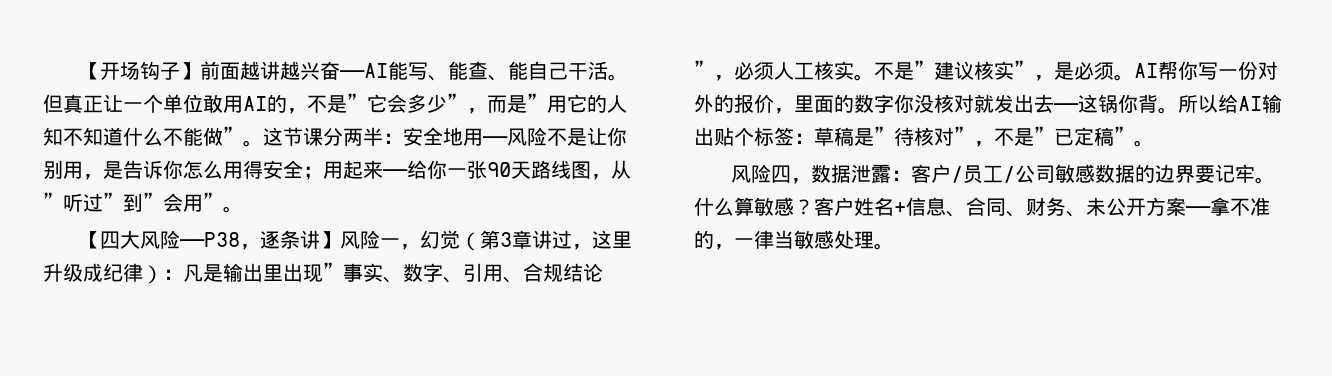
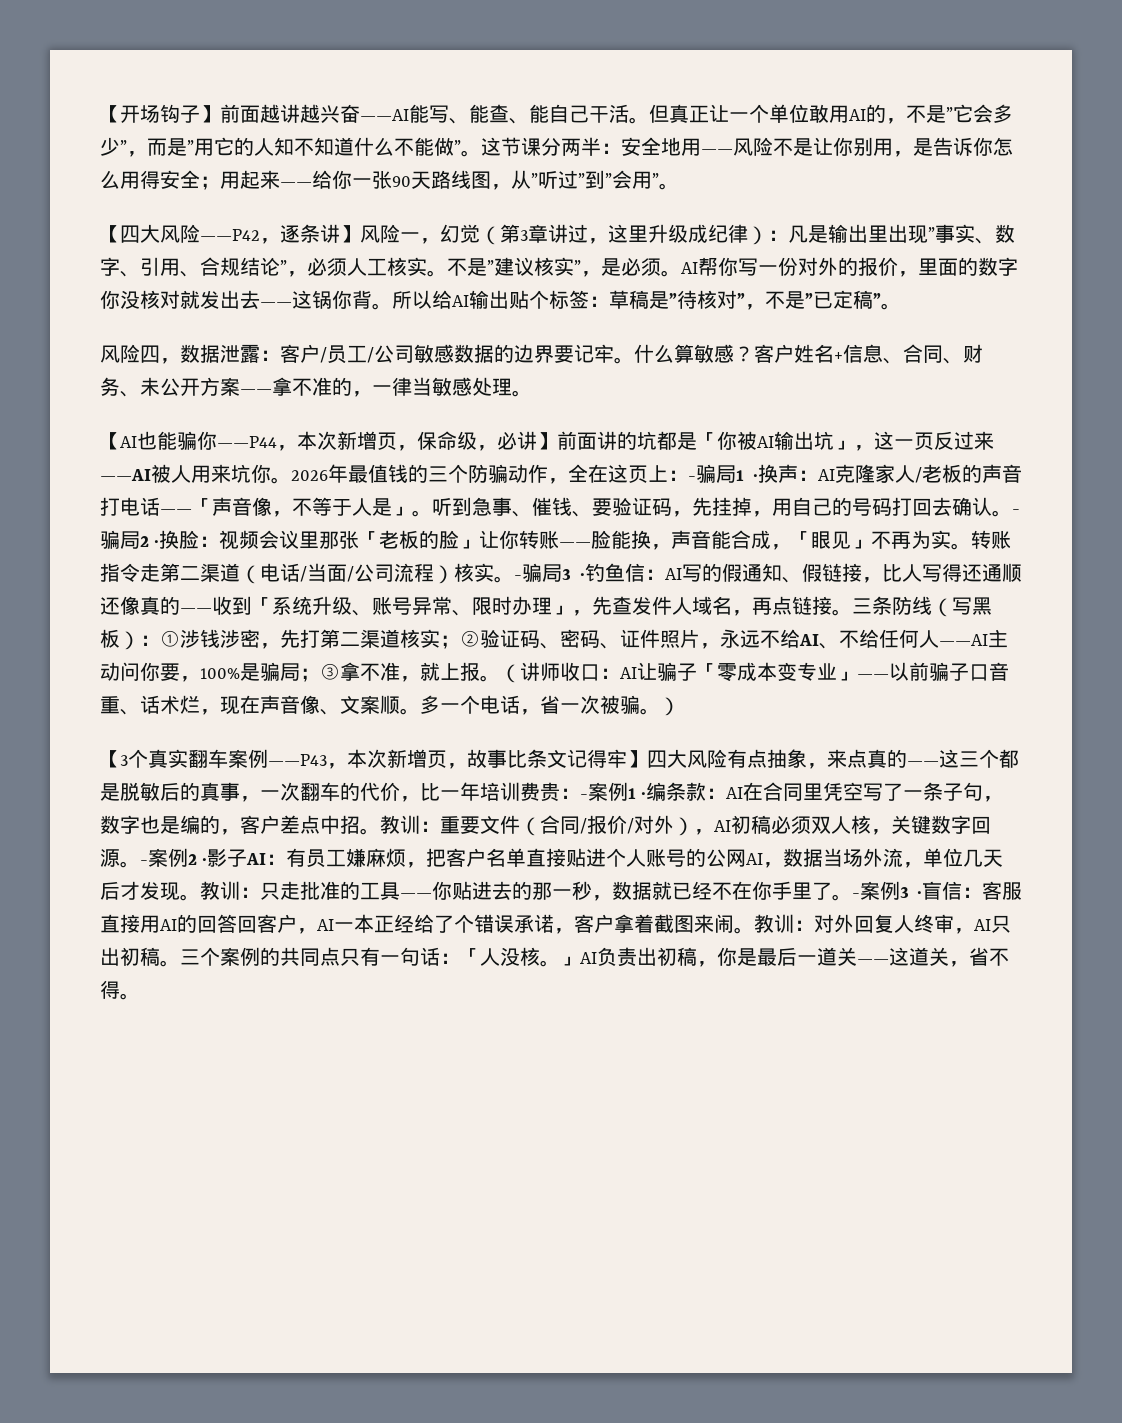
- 【四大风险——P38，逐条讲】风险一，幻觉（第3章讲过，这里升级成纪律）：凡是输出里出现”事实、数字、引用、合规结论”，必须人工核实。
+ 【四大风险——P42，逐条讲】风险一，幻觉（第3章讲过，这里升级成纪律）：凡是输出里出现”事实、数字、引用、合规结论”，必须人工核实。
+ 【AI也能骗你——P44，本次新增页，保命级，必讲】前面讲的坑都是「你被AI输出坑」，这一页反过来——AI被人用来坑你。2026年最值钱的三个防骗动作，全在这页上：-骗局1 ·换声：AI克隆家人/老板的声音打电话——「声音像，不等于人是」。听到急事、催钱、要验证码，先挂掉，用自己的号码打回去确认。-骗局2 ·换脸：视频会议里那张「老板的脸」让你转账——脸能换，声音能合成，「眼见」不再为实。转账指令走第二渠道（电话/当面/公司流程）核实。-骗局3 ·钓鱼信：AI写的假通知、假链接，比人写得还通顺还像真的——收到「系统升级、账号异常、限时办理」，先查发件人域名，再点链接。三条防线（写黑板）：①涉钱涉密，先打第二渠道核实；②验证码、密码、证件照片，永远不给AI、不给任何人——AI主动问你要，100%是骗局；③拿不准，就上报。（讲师收口：AI让骗子「零成本变专业」——以前骗子口音重、话术烂，现在声音像、文案顺。多一个电话，省一次被骗。）
+ 【3个真实翻车案例——P43，本次新增页，故事比条文记得牢】四大风险有点抽象，来点真的——这三个都是脱敏后的真事，一次翻车的代价，比一年培训费贵：-案例1 ·编条款：AI在合同里凭空写了一条子句，数字也是编的，客户差点中招。教训：重要文件（合同/报价/对外），AI初稿必须双人核，关键数字回源。-案例2 ·影子AI：有员工嫌麻烦，把客户名单直接贴进个人账号的公网AI，数据当场外流，单位几天后才发现。教训：只走批准的工具——你贴进去的那一秒，数据就已经不在你手里了。-案例3 ·盲信：客服直接用AI的回答回客户，AI一本正经给了个错误承诺，客户拿着截图来闹。教训：对外回复人终审，AI只出初稿。三个案例的共同点只有一句话：「人没核。」AI负责出初稿，你是最后一道关——这道关，省不得。

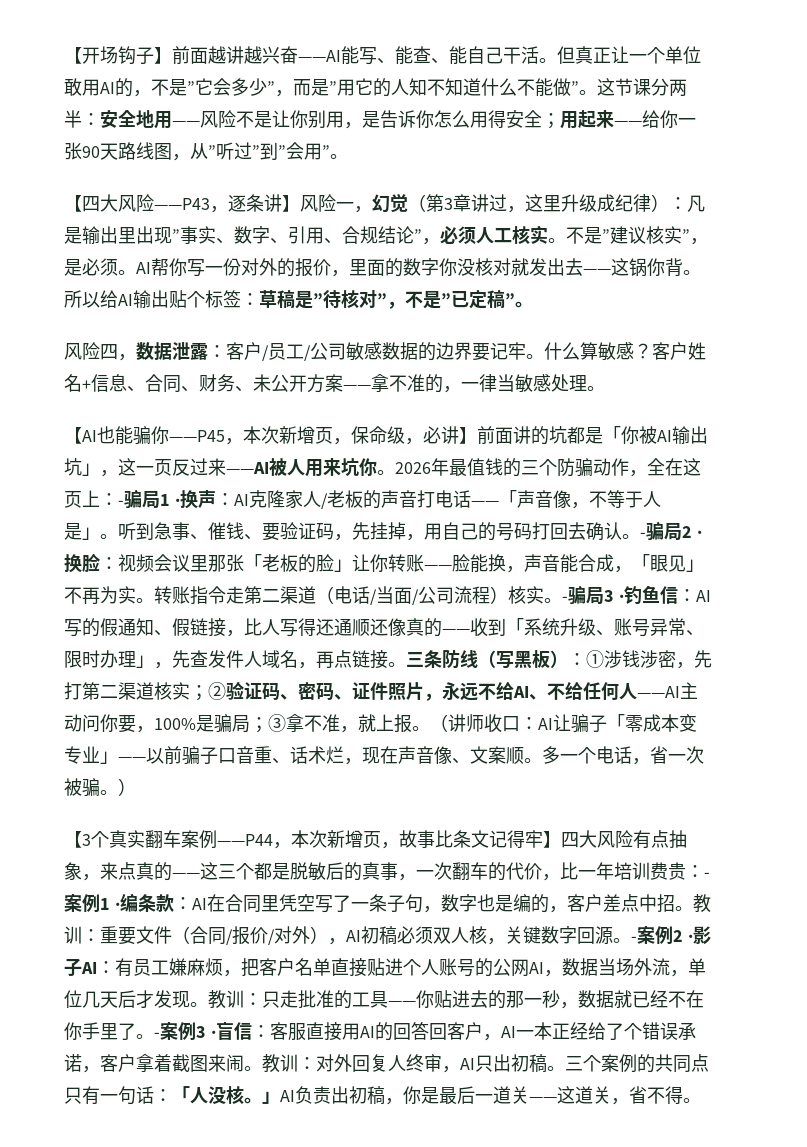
- 【四大风险——P42，逐条讲】风险一，幻觉（第3章讲过，这里升级成纪律）：凡是输出里出现”事实、数字、引用、合规结论”，必须人工核实。
+ 【四大风险——P43，逐条讲】风险一，幻觉（第3章讲过，这里升级成纪律）：凡是输出里出现”事实、数字、引用、合规结论”，必须人工核实。
- 【AI也能骗你——P44，本次新增页，保命级，必讲】前面讲的坑都是「你被AI输出坑」，这一页反过来——AI被人用来坑你。
+ 【AI也能骗你——P45，本次新增页，保命级，必讲】前面讲的坑都是「你被AI输出坑」，这一页反过来——AI被人用来坑你。
- 【3个真实翻车案例——P43，本次新增页，故事比条文记得牢】四大风险有点抽象，来点真的——这三个都是脱敏后的真事，一次翻车的代价，比一年培训费贵：-案例1 ·编条款：AI在合同里凭空写了一条子句，数字也是编的，客户差点中招。
+ 【3个真实翻车案例——P44，本次新增页，故事比条文记得牢】四大风险有点抽象，来点真的——这三个都是脱敏后的真事，一次翻车的代价，比一年培训费贵：-案例1 ·编条款：AI在合同里凭空写了一条子句，数字也是编的，客户差点中招。

